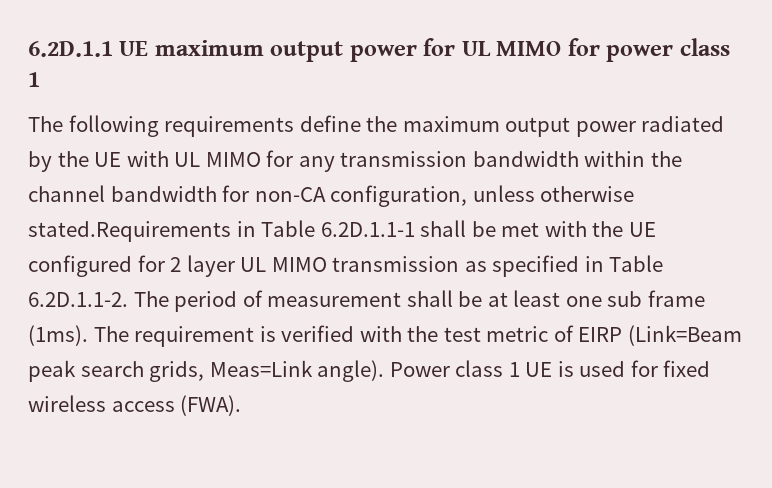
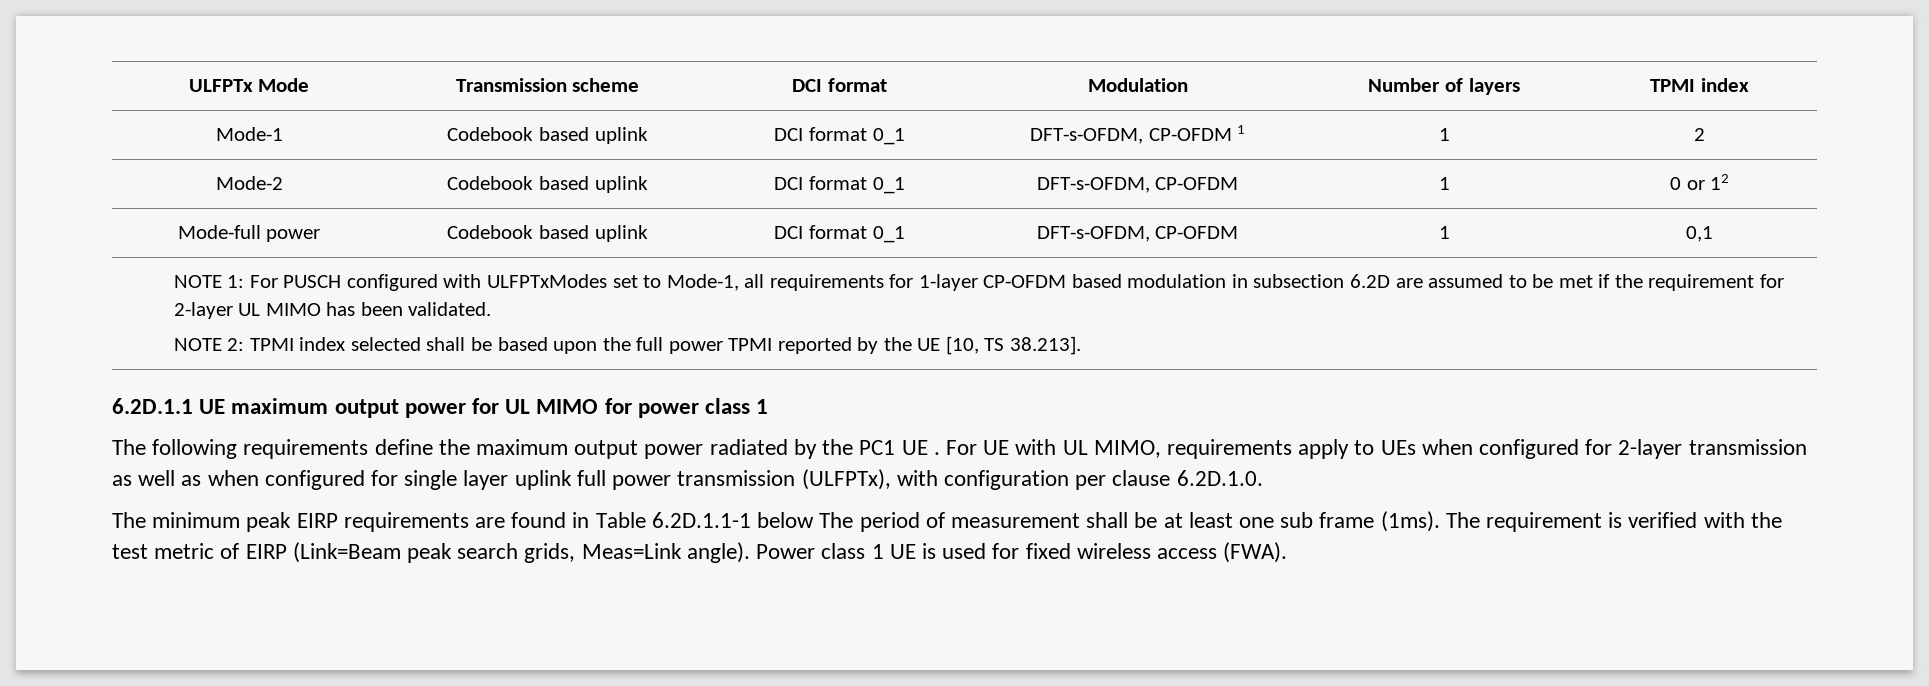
+ ULFPTx Mode | Transmission scheme | DCI format | Modulation | Number of layers | TPMI index
+ Mode-1 | Codebook based uplink | DCI format 0_1 | DFT-s-OFDM, CP-OFDM 1 | 1 | 2
+ Mode-2 | Codebook based uplink | DCI format 0_1 | DFT-s-OFDM, CP-OFDM | 1 | 0 or 12
+ Mode-full power | Codebook based uplink | DCI format 0_1 | DFT-s-OFDM, CP-OFDM | 1 | 0,1
+ NOTE 1: For PUSCH configured with ULFPTxModes set to Mode-1, all requirements for 1-layer CP-OFDM based modulation in subsection 6.2D are assumed to be met if the requirement for 2-layer UL MIMO has been validated.
+ NOTE 2: TPMI index selected shall be based upon the full power TPMI reported by the UE [10, TS 38.213].
- The following requirements define the maximum output power radiated by the UE with UL MIMO for any transmission bandwidth within the channel bandwidth for non-CA configuration, unless otherwise stated.Requirements in Table 6.2D.1.1-1 shall be met with the UE configured for 2 layer UL MIMO transmission as specified in Table 6.2D.1.1-2. The period of measurement shall be at least one sub frame (1ms).
+ The following requirements define the maximum output power radiated by the PC1 UE . For UE with UL MIMO, requirements apply to UEs when configured for 2-layer transmission as well as when configured for single layer uplink full power transmission (ULFPTx), with configuration per clause 6.2D.1.0.
+ The minimum peak EIRP requirements are found in Table 6.2D.1.1-1 below The period of measurement shall be at least one sub frame (1ms).

